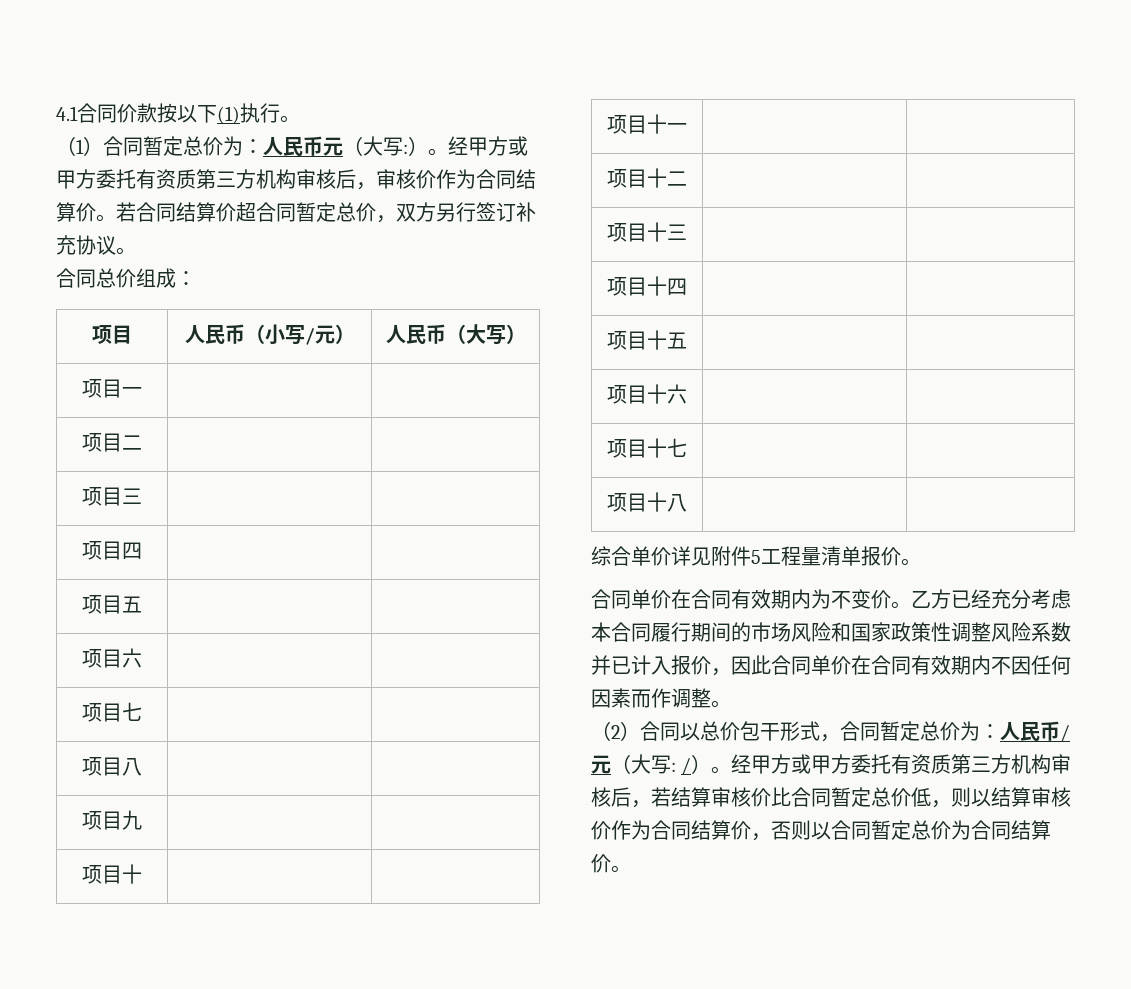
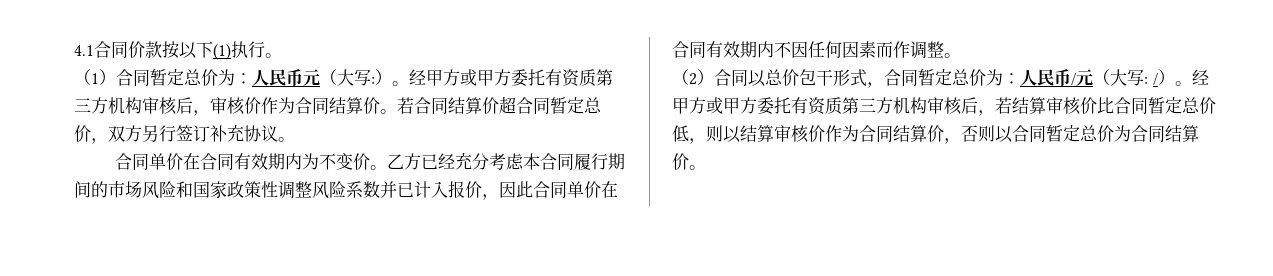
- 合同总价组成：
- 项目 | 人民币（小写/元） | 人民币（大写）
- 项目一 | |
- 项目二 | |
- 项目三 | |
- 项目四 | |
- 项目五 | |
- 项目六 | |
- 项目七 | |
- 项目八 | |
- 项目九 | |
- 项目十 | |
- 项目十一 | |
- 项目十二 | |
- 项目十三 | |
- 项目十四 | |
- 项目十五 | |
- 项目十六 | |
- 项目十七 | |
- 项目十八 | |
- 综合单价详见附件5工程量清单报价。

